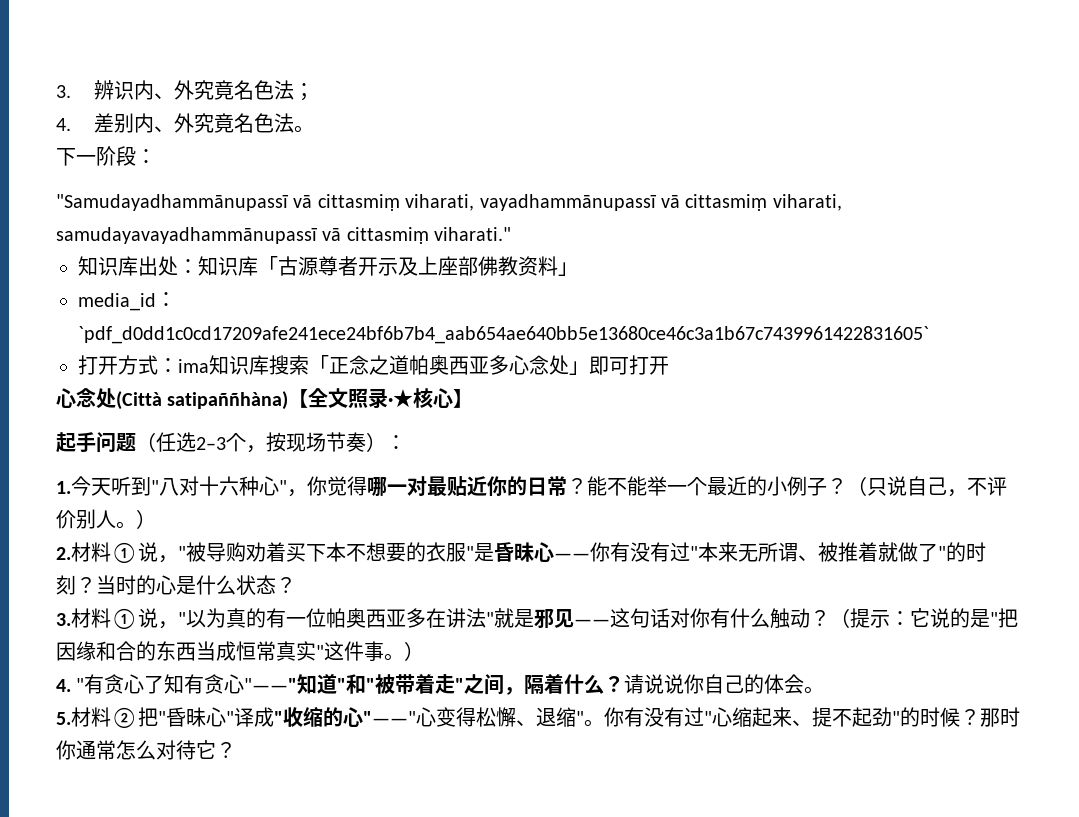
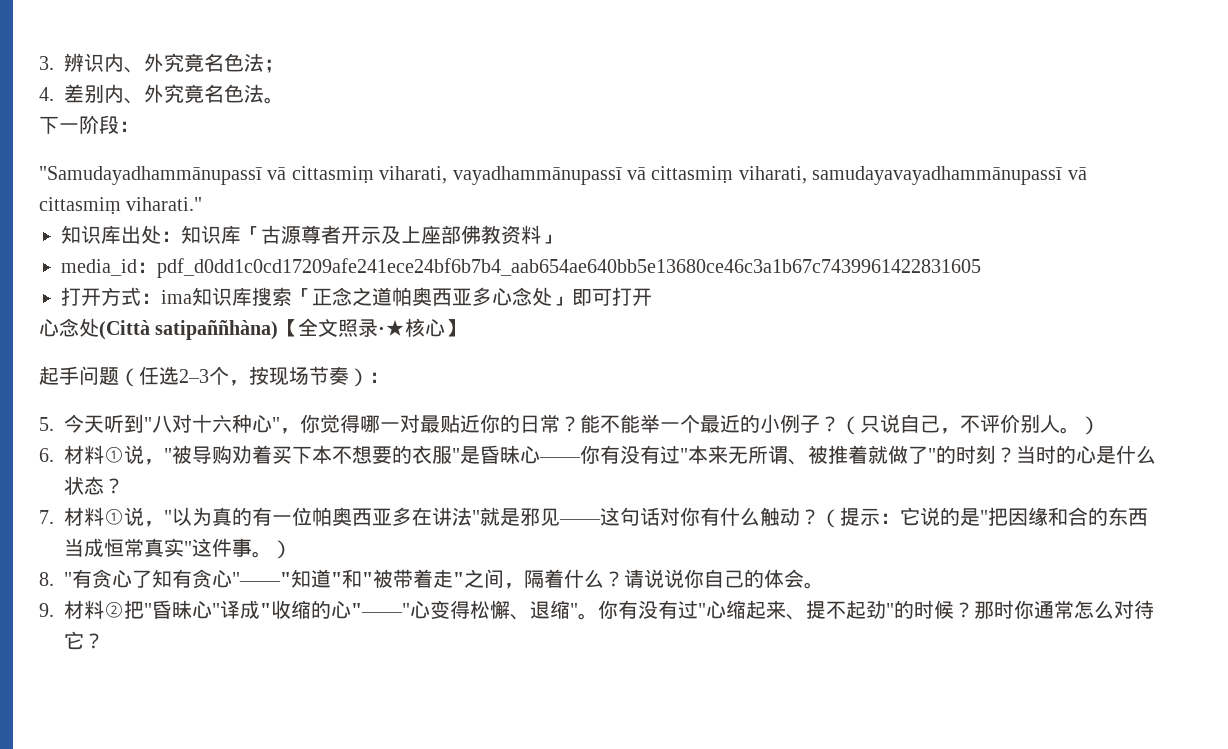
- media_id：`pdf_d0dd1c0cd17209afe241ece24bf6b7b4_aab654ae640bb5e13680ce46c3a1b67c7439961422831605`
+ media_id：pdf_d0dd1c0cd17209afe241ece24bf6b7b4_aab654ae640bb5e13680ce46c3a1b67c7439961422831605
- 1.今天听到"八对十六种心"，你觉得哪一对最贴近你的日常？
+ 5.今天听到"八对十六种心"，你觉得哪一对最贴近你的日常？
- 2.材料①说，"被导购劝着买下本不想要的衣服"是昏昧心——你有没有过"本来无所谓、被推着就做了"的时刻？
+ 6.材料①说，"被导购劝着买下本不想要的衣服"是昏昧心——你有没有过"本来无所谓、被推着就做了"的时刻？
- 3.材料①说，"以为真的有一位帕奥西亚多在讲法"就是邪见——这句话对你有什么触动？
+ 7.材料①说，"以为真的有一位帕奥西亚多在讲法"就是邪见——这句话对你有什么触动？
- 4. "有贪心了知有贪心"——"知道"和"被带着走"之间，隔着什么？
+ 8. "有贪心了知有贪心"——"知道"和"被带着走"之间，隔着什么？
- 5.材料②把"昏昧心"译成"收缩的心"——"心变得松懈、退缩"。
+ 9.材料②把"昏昧心"译成"收缩的心"——"心变得松懈、退缩"。

